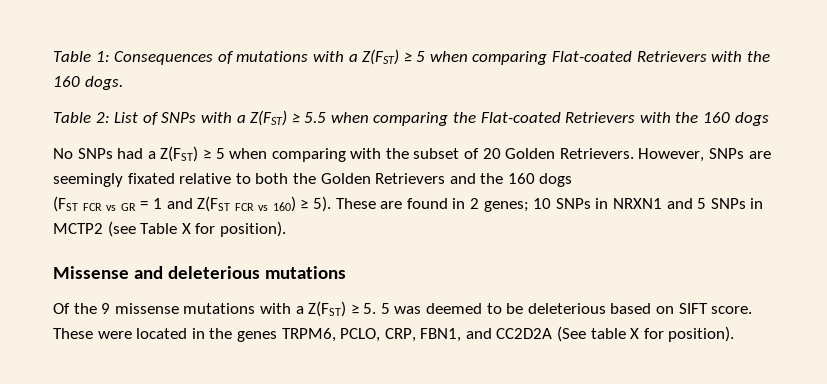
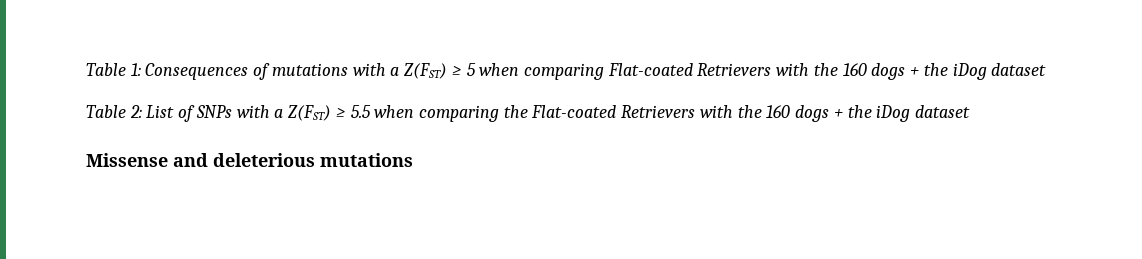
- Table 1: Consequences of mutations with a Z(FST) ≥ 5 when comparing Flat-coated Retrievers with the 160 dogs.
+ Table 1: Consequences of mutations with a Z(FST) ≥ 5 when comparing Flat-coated Retrievers with the 160 dogs + the iDog dataset
- Table 2: List of SNPs with a Z(FST) ≥ 5.5 when comparing the Flat-coated Retrievers with the 160 dogs
- No SNPs had a Z(FST) ≥ 5 when comparing with the subset of 20 Golden Retrievers. However, SNPs are seemingly fixated relative to both the Golden Retrievers and the 160 dogs
- (FST FCR vs GR = 1 and Z(FST FCR vs 160) ≥ 5). These are found in 2 genes; 10 SNPs in NRXN1 and 5 SNPs in MCTP2 (see Table X for position).
+ Table 2: List of SNPs with a Z(FST) ≥ 5.5 when comparing the Flat-coated Retrievers with the 160 dogs + the iDog dataset
  Missense and deleterious mutations
- Of the 9 missense mutations with a Z(FST) ≥ 5. 5 was deemed to be deleterious based on SIFT score. These were located in the genes TRPM6, PCLO, CRP, FBN1, and CC2D2A (See table X for position).

